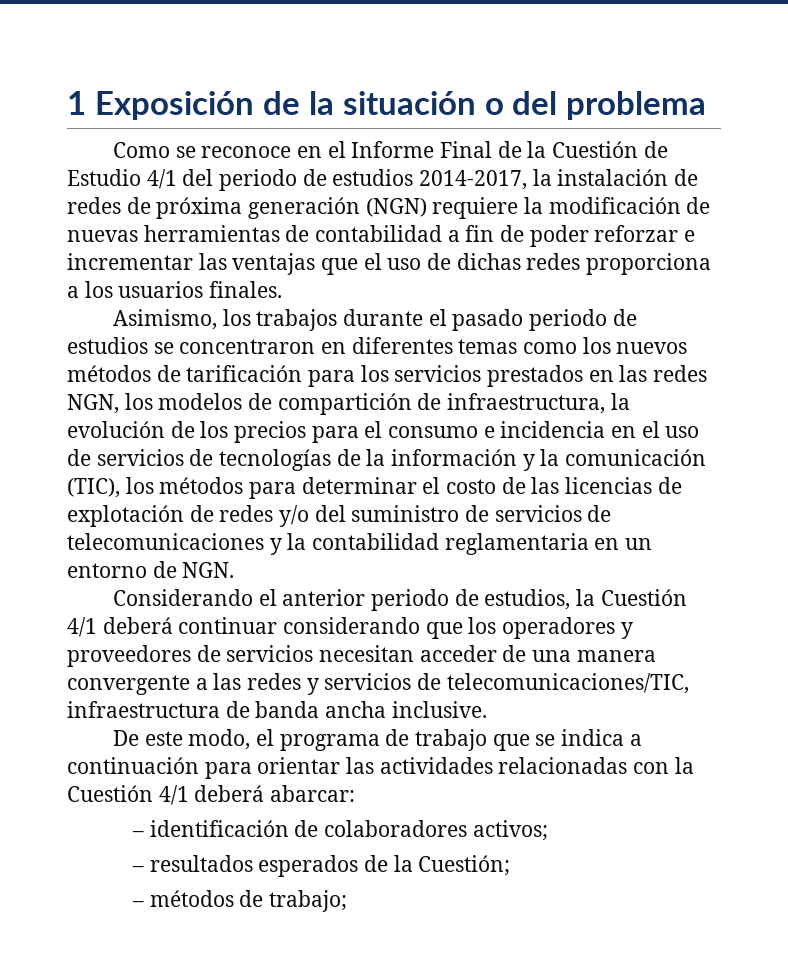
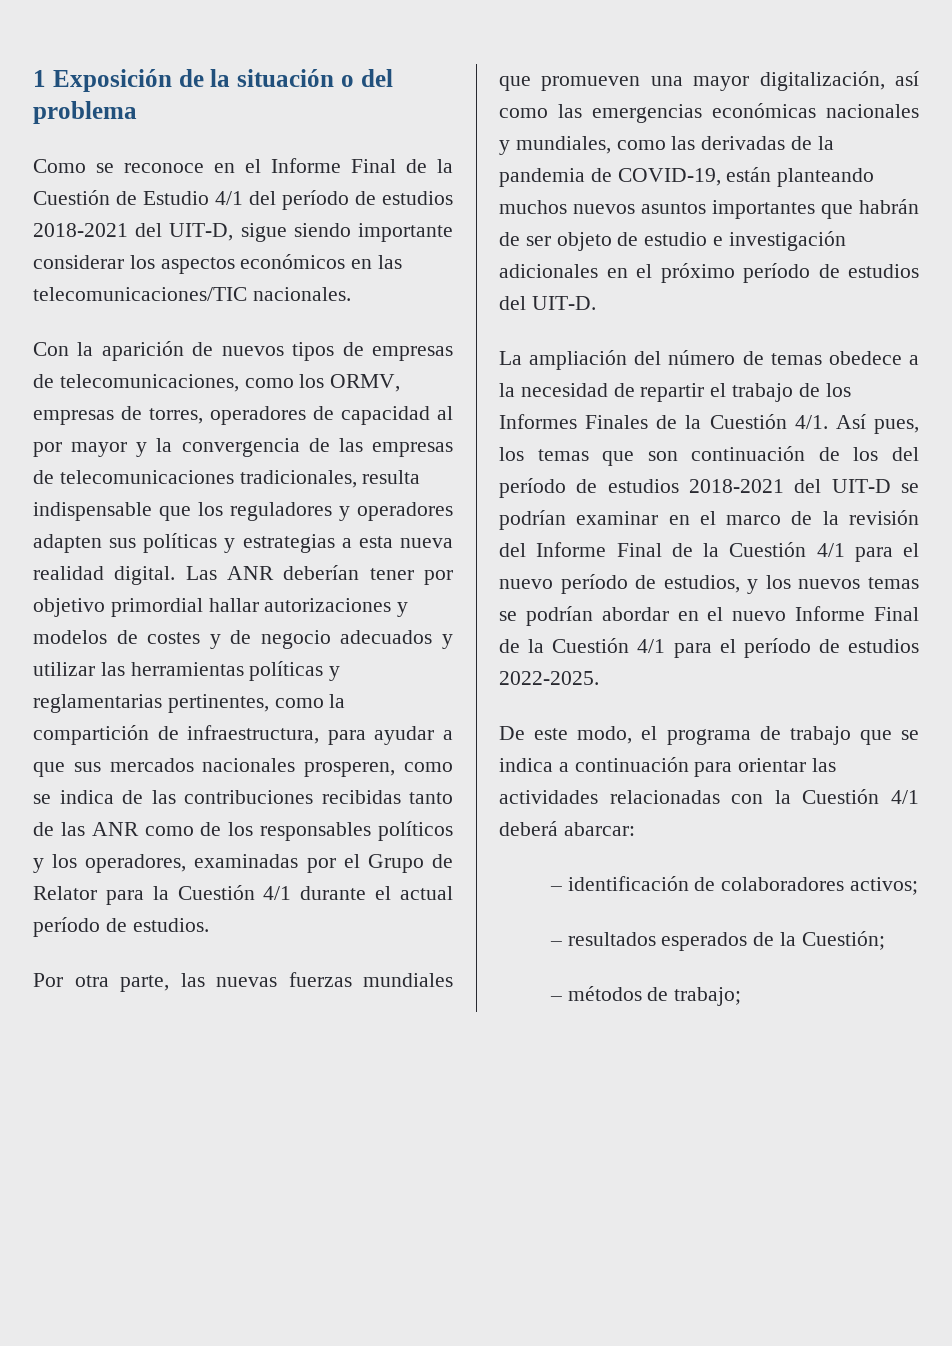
- Como se reconoce en el Informe Final de la Cuestión de Estudio 4/1 del periodo de estudios 2014-2017, la instalación de redes de próxima generación (NGN) requiere la modificación de nuevas herramientas de contabilidad a fin de poder reforzar e incrementar las ventajas que el uso de dichas redes proporciona a los usuarios finales.
- Asimismo, los trabajos durante el pasado periodo de estudios se concentraron en diferentes temas como los nuevos métodos de tarificación para los servicios prestados en las redes NGN, los modelos de compartición de infraestructura, la evolución de los precios para el consumo e incidencia en el uso de servicios de tecnologías de la información y la comunicación (TIC), los métodos para determinar el costo de las licencias de explotación de redes y/o del suministro de servicios de telecomunicaciones y la contabilidad reglamentaria en un entorno de NGN.
- Considerando el anterior periodo de estudios, la Cuestión 4/1 deberá continuar considerando que los operadores y proveedores de servicios necesitan acceder de una manera convergente a las redes y servicios de telecomunicaciones/TIC, infraestructura de banda ancha inclusive.
+ Como se reconoce en el Informe Final de la Cuestión de Estudio 4/1 del período de estudios 2018-2021 del UIT-D, sigue siendo importante considerar los aspectos económicos en las telecomunicaciones/TIC nacionales.
+ Con la aparición de nuevos tipos de empresas de telecomunicaciones, como los ORMV, empresas de torres, operadores de capacidad al por mayor y la convergencia de las empresas de telecomunicaciones tradicionales, resulta indispensable que los reguladores y operadores adapten sus políticas y estrategias a esta nueva realidad digital. Las ANR deberían tener por objetivo primordial hallar autorizaciones y modelos de costes y de negocio adecuados y utilizar las herramientas políticas y reglamentarias pertinentes, como la compartición de infraestructura, para ayudar a que sus mercados nacionales prosperen, como se indica de las contribuciones recibidas tanto de las ANR como de los responsables políticos y los operadores, examinadas por el Grupo de Relator para la Cuestión 4/1 durante el actual período de estudios.
+ Por otra parte, las nuevas fuerzas mundiales que promueven una mayor digitalización, así como las emergencias económicas nacionales y mundiales, como las derivadas de la pandemia de COVID-19, están planteando muchos nuevos asuntos importantes que habrán de ser objeto de estudio e investigación adicionales en el próximo período de estudios del UIT-D.
+ La ampliación del número de temas obedece a la necesidad de repartir el trabajo de los Informes Finales de la Cuestión 4/1. Así pues, los temas que son continuación de los del período de estudios 2018-2021 del UIT-D se podrían examinar en el marco de la revisión del Informe Final de la Cuestión 4/1 para el nuevo período de estudios, y los nuevos temas se podrían abordar en el nuevo Informe Final de la Cuestión 4/1 para el período de estudios 2022-2025.

